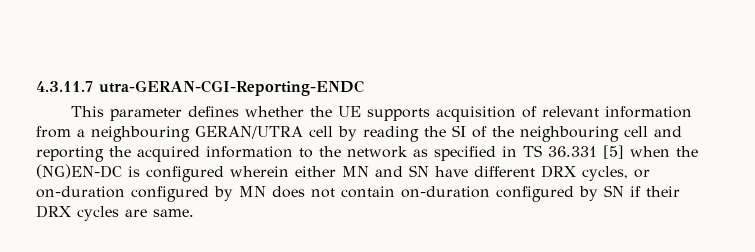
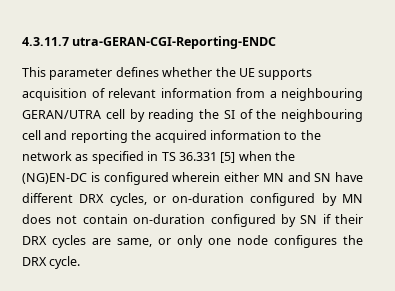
- This parameter defines whether the UE supports acquisition of relevant information from a neighbouring GERAN/UTRA cell by reading the SI of the neighbouring cell and reporting the acquired information to the network as specified in TS 36.331 [5] when the (NG)EN-DC is configured wherein either MN and SN have different DRX cycles, or on-duration configured by MN does not contain on-duration configured by SN if their DRX cycles are same.
+ This parameter defines whether the UE supports acquisition of relevant information from a neighbouring GERAN/UTRA cell by reading the SI of the neighbouring cell and reporting the acquired information to the network as specified in TS 36.331 [5] when the (NG)EN-DC is configured wherein either MN and SN have different DRX cycles, or on-duration configured by MN does not contain on-duration configured by SN if their DRX cycles are same, or only one node configures the DRX cycle.

